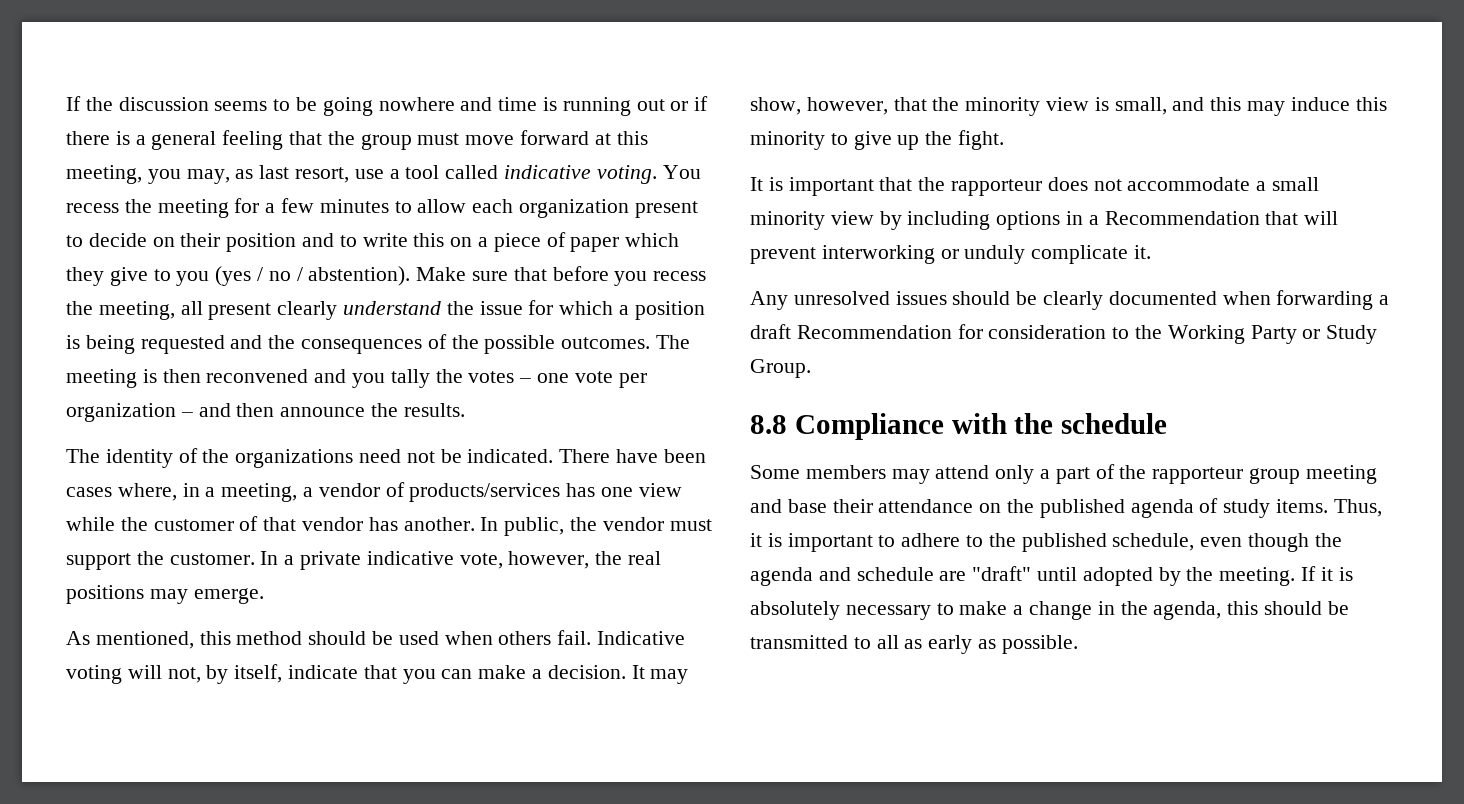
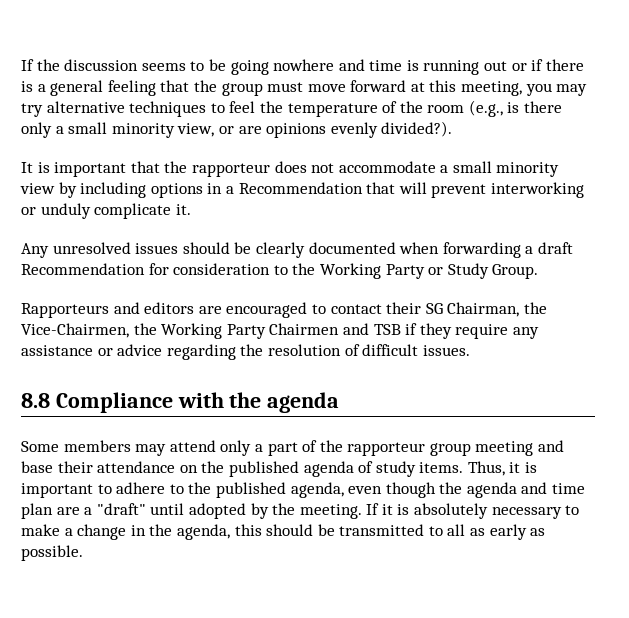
- If the discussion seems to be going nowhere and time is running out or if there is a general feeling that the group must move forward at this meeting, you may, as last resort, use a tool called indicative voting. You recess the meeting for a few minutes to allow each organization present to decide on their position and to write this on a piece of paper which they give to you (yes / no / abstention). Make sure that before you recess the meeting, all present clearly understand the issue for which a position is being requested and the consequences of the possible outcomes. The meeting is then reconvened and you tally the votes – one vote per organization – and then announce the results.
- The identity of the organizations need not be indicated. There have been cases where, in a meeting, a vendor of products/services has one view while the customer of that vendor has another. In public, the vendor must support the customer. In a private indicative vote, however, the real positions may emerge.
- As mentioned, this method should be used when others fail. Indicative voting will not, by itself, indicate that you can make a decision. It may show, however, that the minority view is small, and this may induce this minority to give up the fight.
+ If the discussion seems to be going nowhere and time is running out or if there is a general feeling that the group must move forward at this meeting, you may try alternative techniques to feel the temperature of the room (e.g., is there only a small minority view, or are opinions evenly divided?).
+ Rapporteurs and editors are encouraged to contact their SG Chairman, the Vice-Chairmen, the Working Party Chairmen and TSB if they require any assistance or advice regarding the resolution of difficult issues.
- 8.8 Compliance with the schedule
+ 8.8 Compliance with the agenda
- Thus, it is important to adhere to the published schedule, even though the agenda and schedule are "draft" until adopted by the meeting.
+ Thus, it is important to adhere to the published agenda, even though the agenda and time plan are a "draft" until adopted by the meeting.

